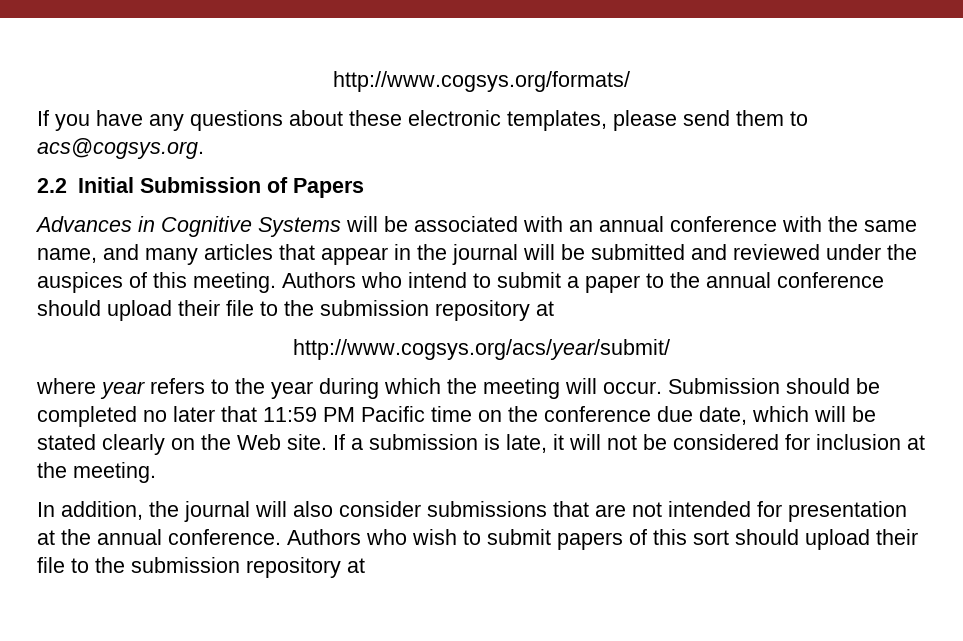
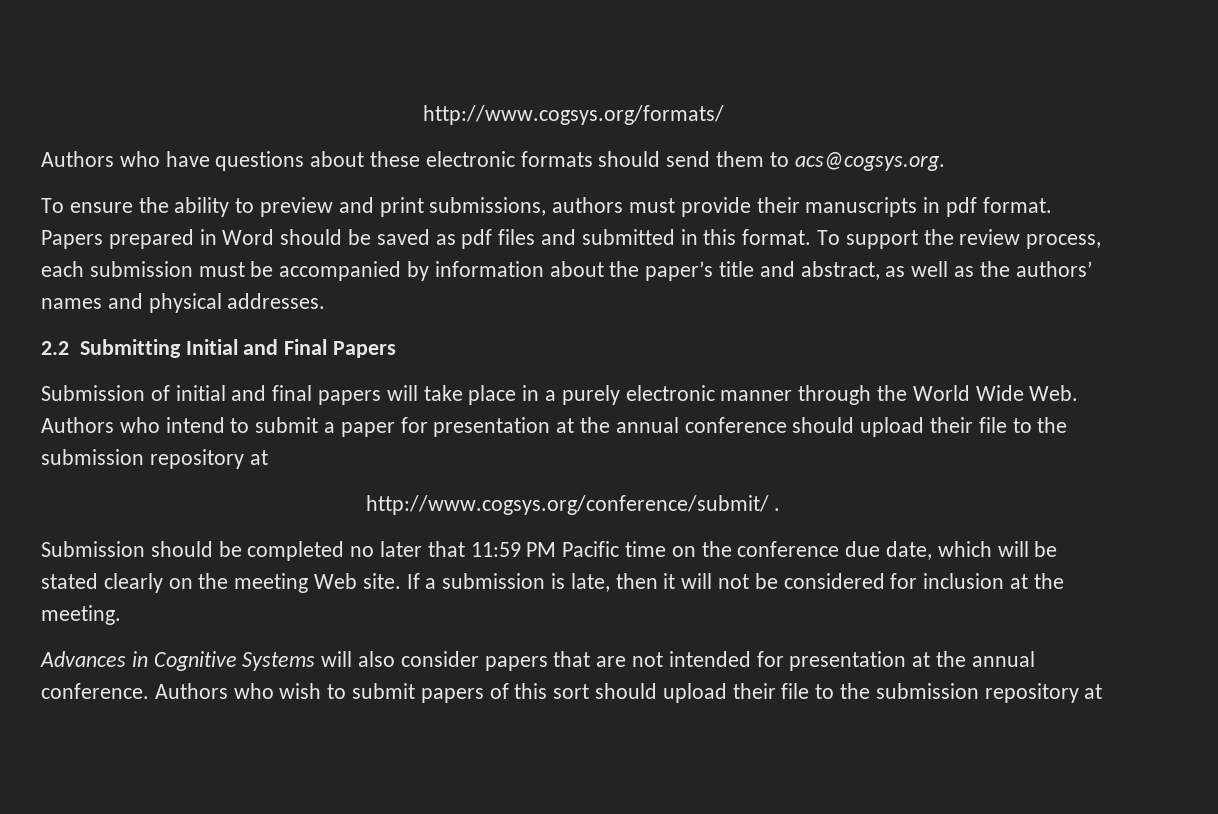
- If you have any questions about these electronic templates, please send them to acs@cogsys.org.
+ Authors who have questions about these electronic formats should send them to acs@cogsys.org.
- 2.2 Initial Submission of Papers
- Advances in Cognitive Systems will be associated with an annual conference with the same name, and many articles that appear in the journal will be submitted and reviewed under the auspices of this meeting. Authors who intend to submit a paper to the annual conference should upload their file to the submission repository at
+ To ensure the ability to preview and print submissions, authors must provide their manuscripts in pdf format. Papers prepared in Word should be saved as pdf files and submitted in this format. To support the review process, each submission must be accompanied by information about the paper’s title and abstract, as well as the authors’ names and physical addresses.
+ 2.2 Submitting Initial and Final Papers
+ Submission of initial and final papers will take place in a purely electronic manner through the World Wide Web. Authors who intend to submit a paper for presentation at the annual conference should upload their file to the submission repository at
- http://www.cogsys.org/acs/year/submit/
- where year refers to the year during which the meeting will occur. Submission should be completed no later that 11:59 PM Pacific time on the conference due date, which will be stated clearly on the Web site.
+ http://www.cogsys.org/conference/submit/ .
+ Submission should be completed no later that 11:59 PM Pacific time on the conference due date, which will be stated clearly on the meeting Web site.
- If a submission is late, it will not be considered for inclusion at the meeting.
+ If a submission is late, then it will not be considered for inclusion at the meeting.
- In addition, the journal will also consider submissions that are not intended for presentation at the annual conference.
+ Advances in Cognitive Systems will also consider papers that are not intended for presentation at the annual conference.

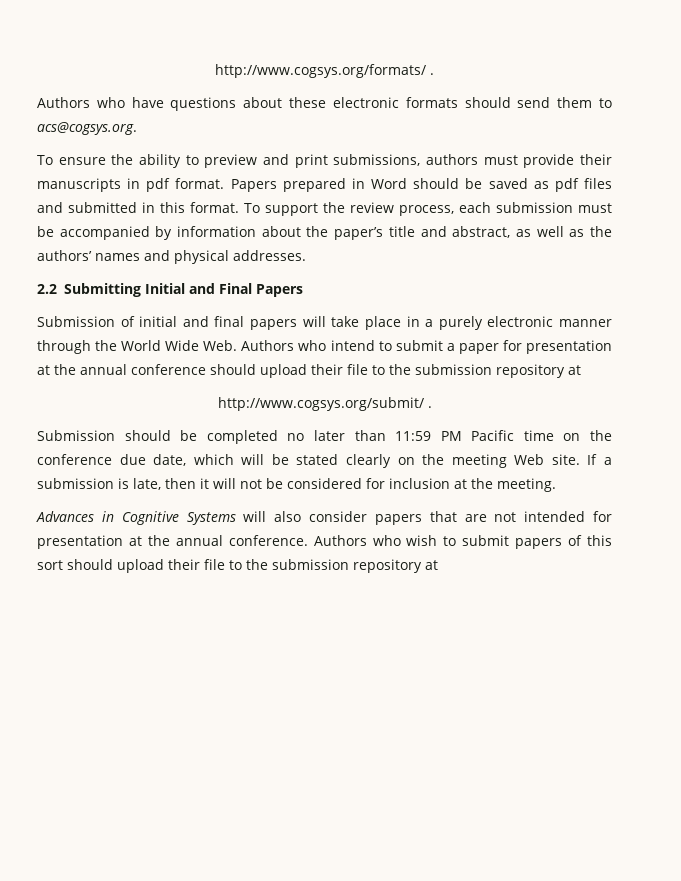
- http://www.cogsys.org/formats/
+ http://www.cogsys.org/formats/ .
- http://www.cogsys.org/conference/submit/ .
+ http://www.cogsys.org/submit/ .
- Submission should be completed no later that 11:59 PM Pacific time on the conference due date, which will be stated clearly on the meeting Web site.
+ Submission should be completed no later than 11:59 PM Pacific time on the conference due date, which will be stated clearly on the meeting Web site.

